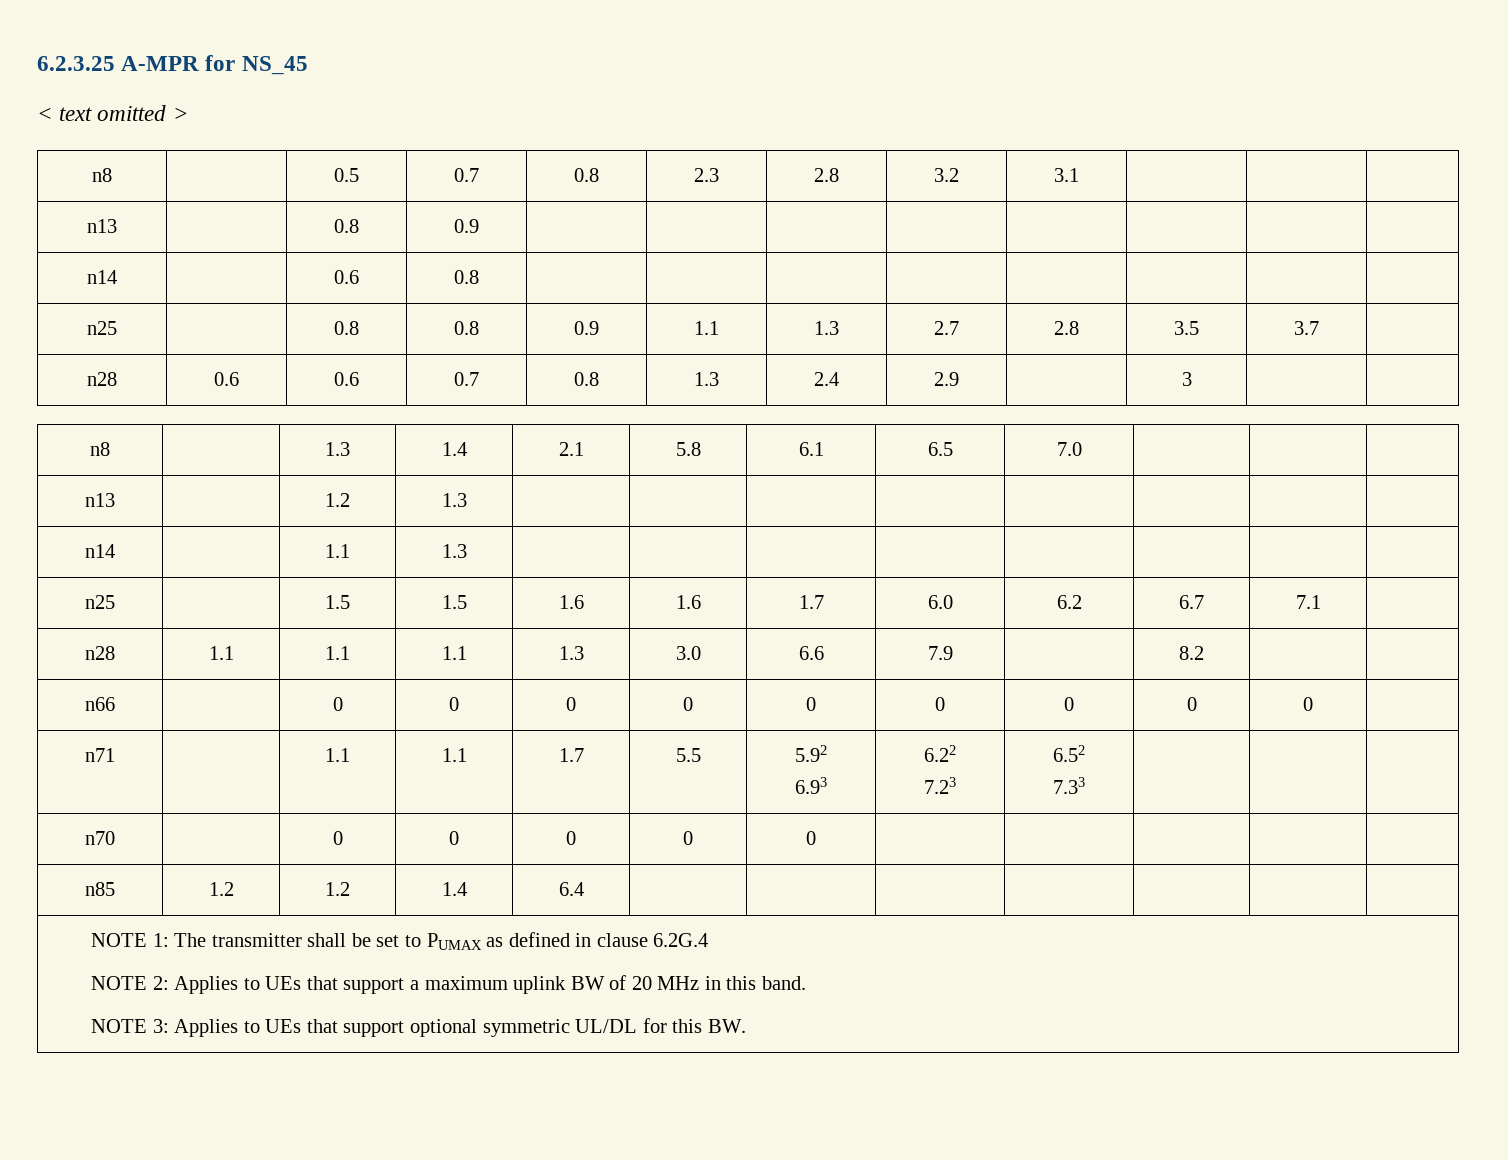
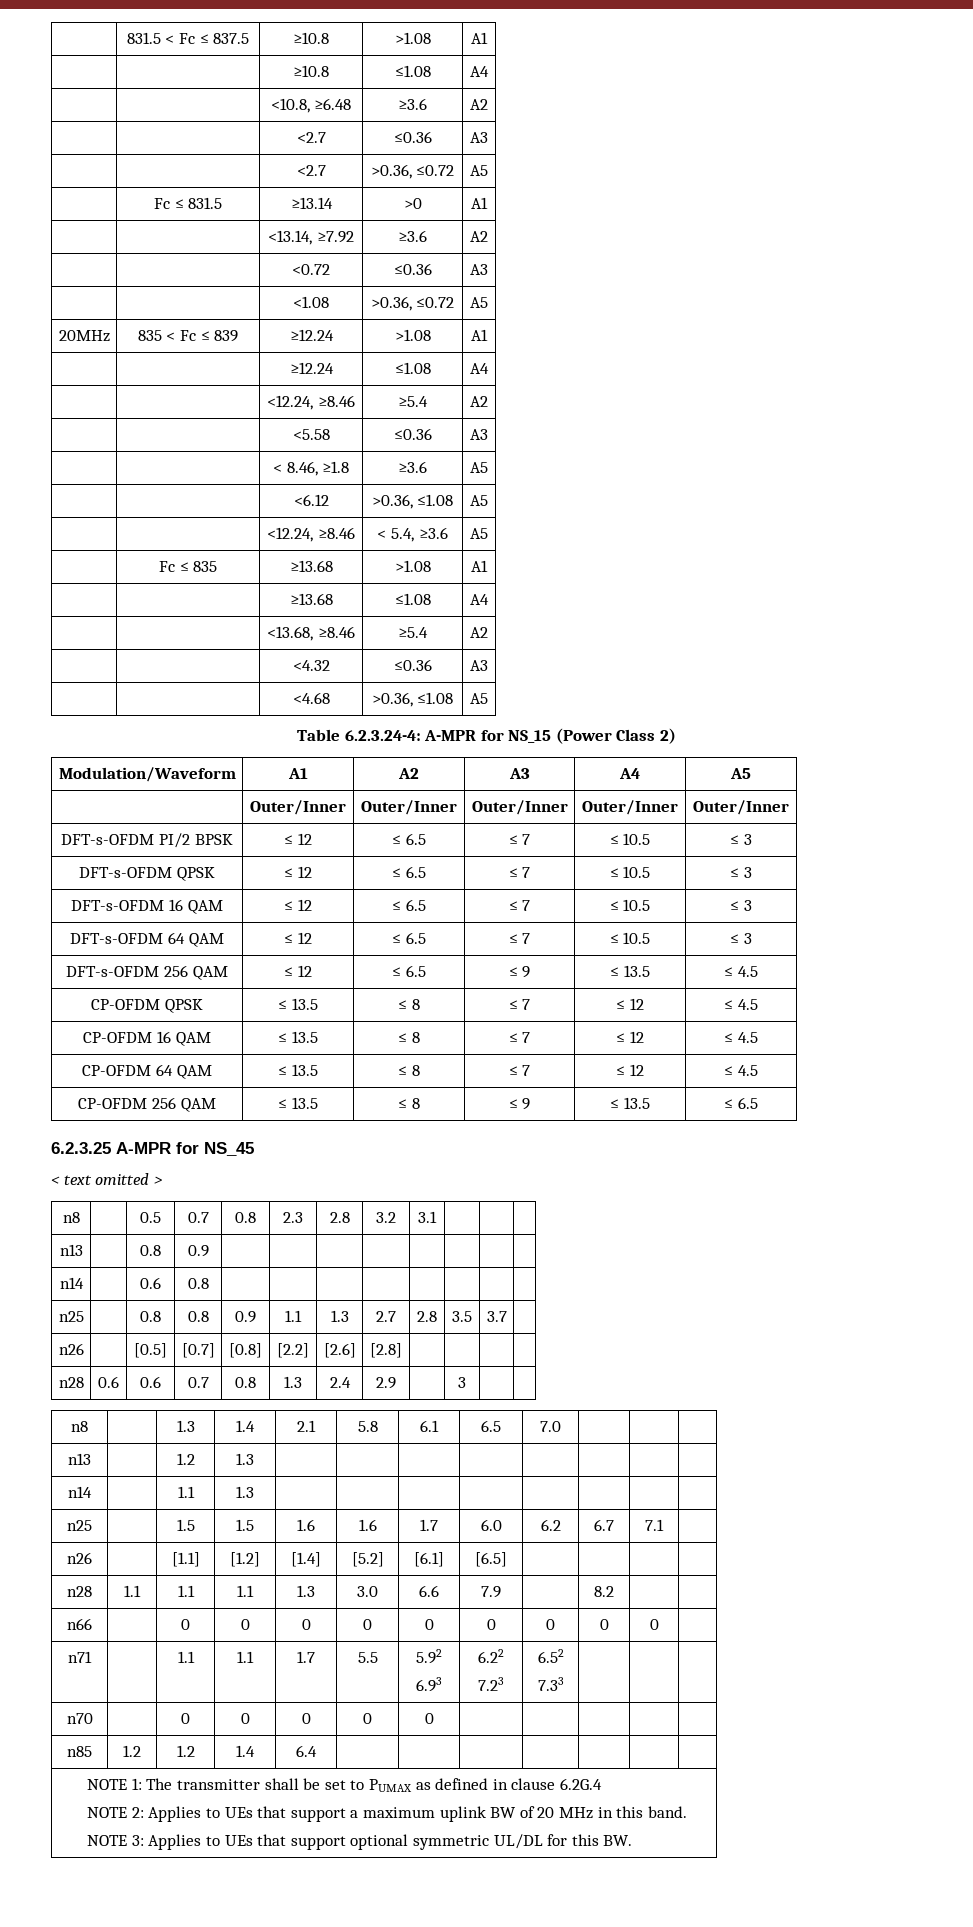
+ | 831.5 < Fc ≤ 837.5 | ≥10.8 | >1.08 | A1
+ | | ≥10.8 | ≤1.08 | A4
+ | | <10.8, ≥6.48 | ≥3.6 | A2
+ | | <2.7 | ≤0.36 | A3
+ | | <2.7 | >0.36, ≤0.72 | A5
+ | Fc ≤ 831.5 | ≥13.14 | >0 | A1
+ | | <13.14, ≥7.92 | ≥3.6 | A2
+ | | <0.72 | ≤0.36 | A3
+ | | <1.08 | >0.36, ≤0.72 | A5
+ 20MHz | 835 < Fc ≤ 839 | ≥12.24 | >1.08 | A1
+ | | ≥12.24 | ≤1.08 | A4
+ | | <12.24, ≥8.46 | ≥5.4 | A2
+ | | <5.58 | ≤0.36 | A3
+ | | < 8.46, ≥1.8 | ≥3.6 | A5
+ | | <6.12 | >0.36, ≤1.08 | A5
+ | | <12.24, ≥8.46 | < 5.4, ≥3.6 | A5
+ | Fc ≤ 835 | ≥13.68 | >1.08 | A1
+ | | ≥13.68 | ≤1.08 | A4
+ | | <13.68, ≥8.46 | ≥5.4 | A2
+ | | <4.32 | ≤0.36 | A3
+ | | <4.68 | >0.36, ≤1.08 | A5
+ Table 6.2.3.24-4: A-MPR for NS_15 (Power Class 2)
+ Modulation/Waveform | A1 | A2 | A3 | A4 | A5
+ | Outer/Inner | Outer/Inner | Outer/Inner | Outer/Inner | Outer/Inner
+ DFT-s-OFDM PI/2 BPSK | ≤ 12 | ≤ 6.5 | ≤ 7 | ≤ 10.5 | ≤ 3
+ DFT-s-OFDM QPSK | ≤ 12 | ≤ 6.5 | ≤ 7 | ≤ 10.5 | ≤ 3
+ DFT-s-OFDM 16 QAM | ≤ 12 | ≤ 6.5 | ≤ 7 | ≤ 10.5 | ≤ 3
+ DFT-s-OFDM 64 QAM | ≤ 12 | ≤ 6.5 | ≤ 7 | ≤ 10.5 | ≤ 3
+ DFT-s-OFDM 256 QAM | ≤ 12 | ≤ 6.5 | ≤ 9 | ≤ 13.5 | ≤ 4.5
+ CP-OFDM QPSK | ≤ 13.5 | ≤ 8 | ≤ 7 | ≤ 12 | ≤ 4.5
+ CP-OFDM 16 QAM | ≤ 13.5 | ≤ 8 | ≤ 7 | ≤ 12 | ≤ 4.5
+ CP-OFDM 64 QAM | ≤ 13.5 | ≤ 8 | ≤ 7 | ≤ 12 | ≤ 4.5
+ CP-OFDM 256 QAM | ≤ 13.5 | ≤ 8 | ≤ 9 | ≤ 13.5 | ≤ 6.5
+ n26 | | [0.5] | [0.7] | [0.8] | [2.2] | [2.6] | [2.8] | | | |
+ n26 | | [1.1] | [1.2] | [1.4] | [5.2] | [6.1] | [6.5] | | | |

